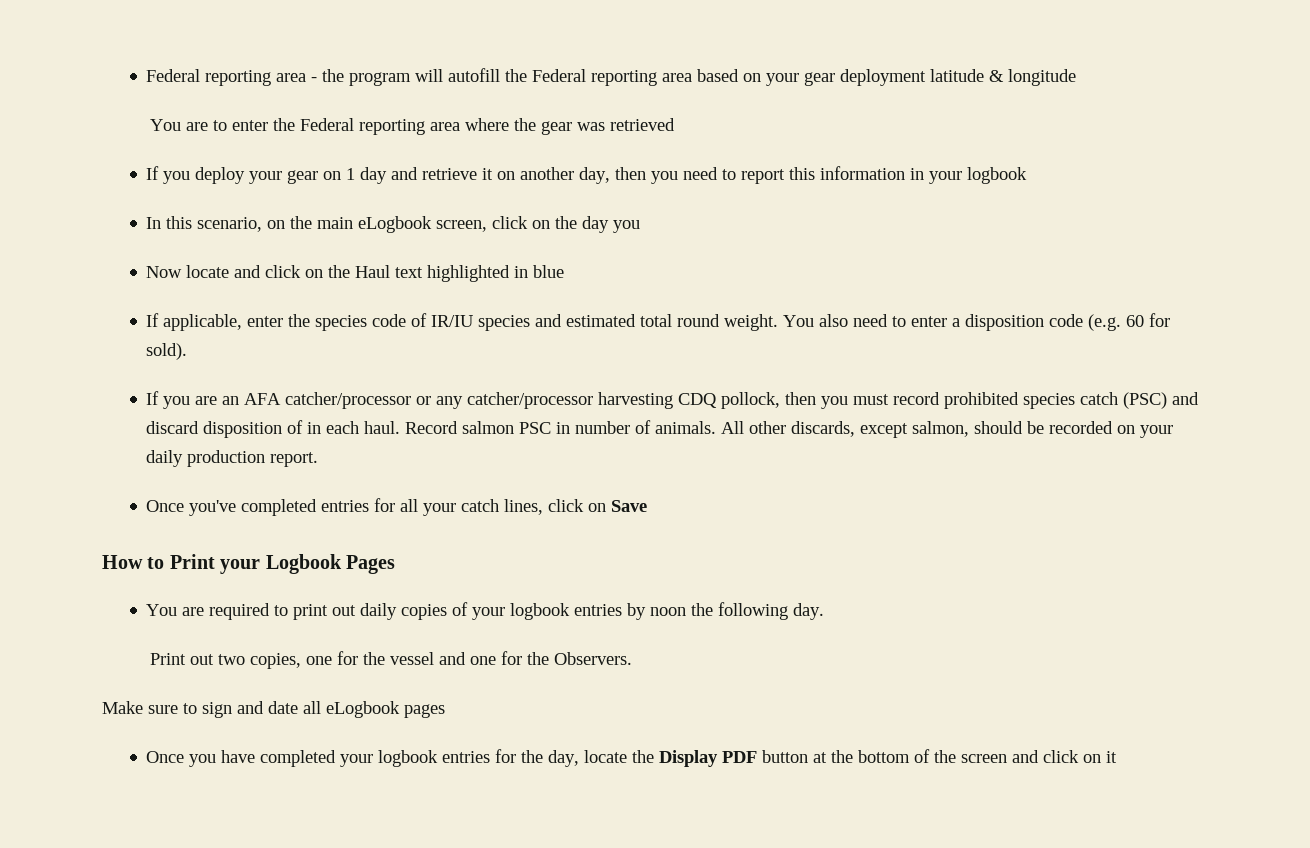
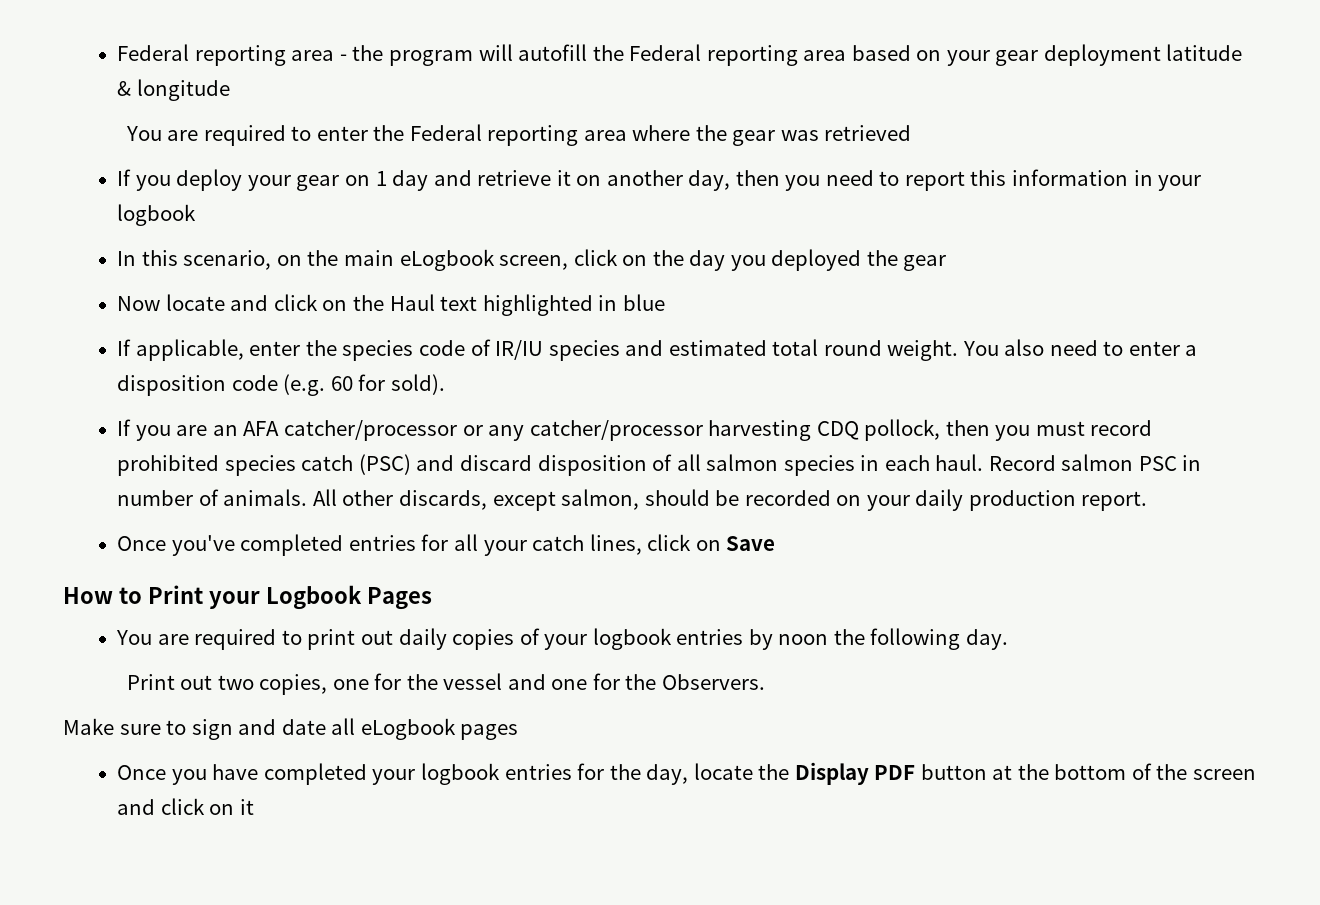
- You are to enter the Federal reporting area where the gear was retrieved
+ You are required to enter the Federal reporting area where the gear was retrieved
- In this scenario, on the main eLogbook screen, click on the day you
+ In this scenario, on the main eLogbook screen, click on the day you deployed the gear
- If you are an AFA catcher/processor or any catcher/processor harvesting CDQ pollock, then you must record prohibited species catch (PSC) and discard disposition of in each haul.
+ If you are an AFA catcher/processor or any catcher/processor harvesting CDQ pollock, then you must record prohibited species catch (PSC) and discard disposition of all salmon species in each haul.

